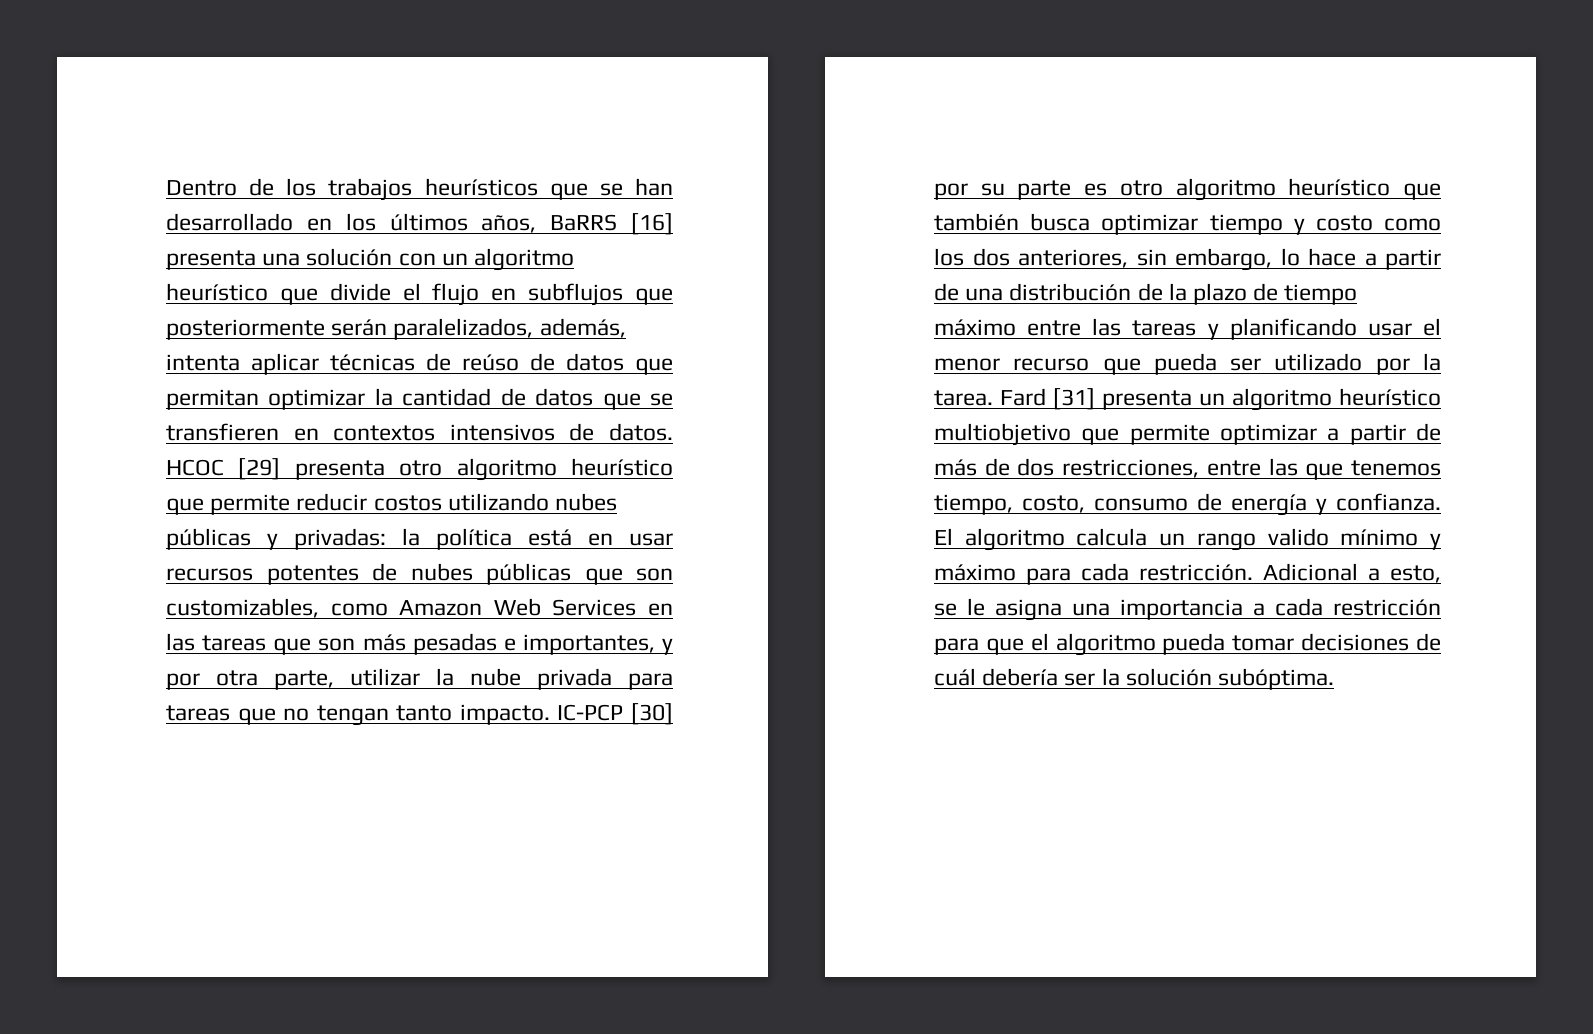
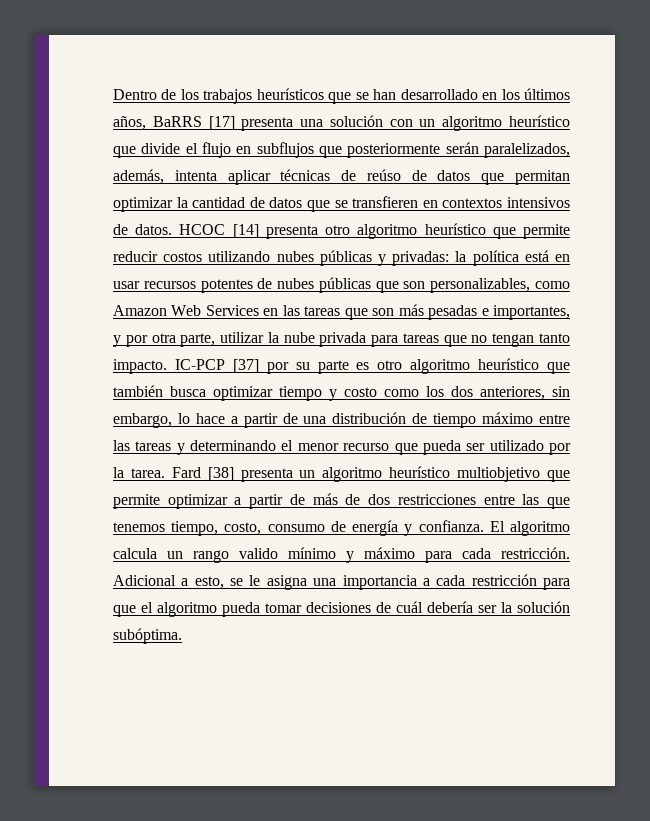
- Dentro de los trabajos heurísticos que se han desarrollado en los últimos años, BaRRS [16] presenta una solución con un algoritmo heurístico que divide el flujo en subflujos que posteriormente serán paralelizados, además, intenta aplicar técnicas de reúso de datos que permitan optimizar la cantidad de datos que se transfieren en contextos intensivos de datos.
+ Dentro de los trabajos heurísticos que se han desarrollado en los últimos años, BaRRS [17] presenta una solución con un algoritmo heurístico que divide el flujo en subflujos que posteriormente serán paralelizados, además, intenta aplicar técnicas de reúso de datos que permitan optimizar la cantidad de datos que se transfieren en contextos intensivos de datos.
- HCOC [29] presenta otro algoritmo heurístico que permite reducir costos utilizando nubes públicas y privadas: la política está en usar recursos potentes de nubes públicas que son customizables, como Amazon Web Services en las tareas que son más pesadas e importantes, y por otra parte, utilizar la nube privada para tareas que no tengan tanto impacto.
+ HCOC [14] presenta otro algoritmo heurístico que permite reducir costos utilizando nubes públicas y privadas: la política está en usar recursos potentes de nubes públicas que son personalizables, como Amazon Web Services en las tareas que son más pesadas e importantes, y por otra parte, utilizar la nube privada para tareas que no tengan tanto impacto.
- IC-PCP [30] por su parte es otro algoritmo heurístico que también busca optimizar tiempo y costo como los dos anteriores, sin embargo, lo hace a partir de una distribución de la plazo de tiempo máximo entre las tareas y planificando usar el menor recurso que pueda ser utilizado por la tarea.
+ IC-PCP [37] por su parte es otro algoritmo heurístico que también busca optimizar tiempo y costo como los dos anteriores, sin embargo, lo hace a partir de una distribución de tiempo máximo entre las tareas y determinando el menor recurso que pueda ser utilizado por la tarea.
- Fard [31] presenta un algoritmo heurístico multiobjetivo que permite optimizar a partir de más de dos restricciones, entre las que tenemos tiempo, costo, consumo de energía y confianza.
+ Fard [38] presenta un algoritmo heurístico multiobjetivo que permite optimizar a partir de más de dos restricciones entre las que tenemos tiempo, costo, consumo de energía y confianza.

